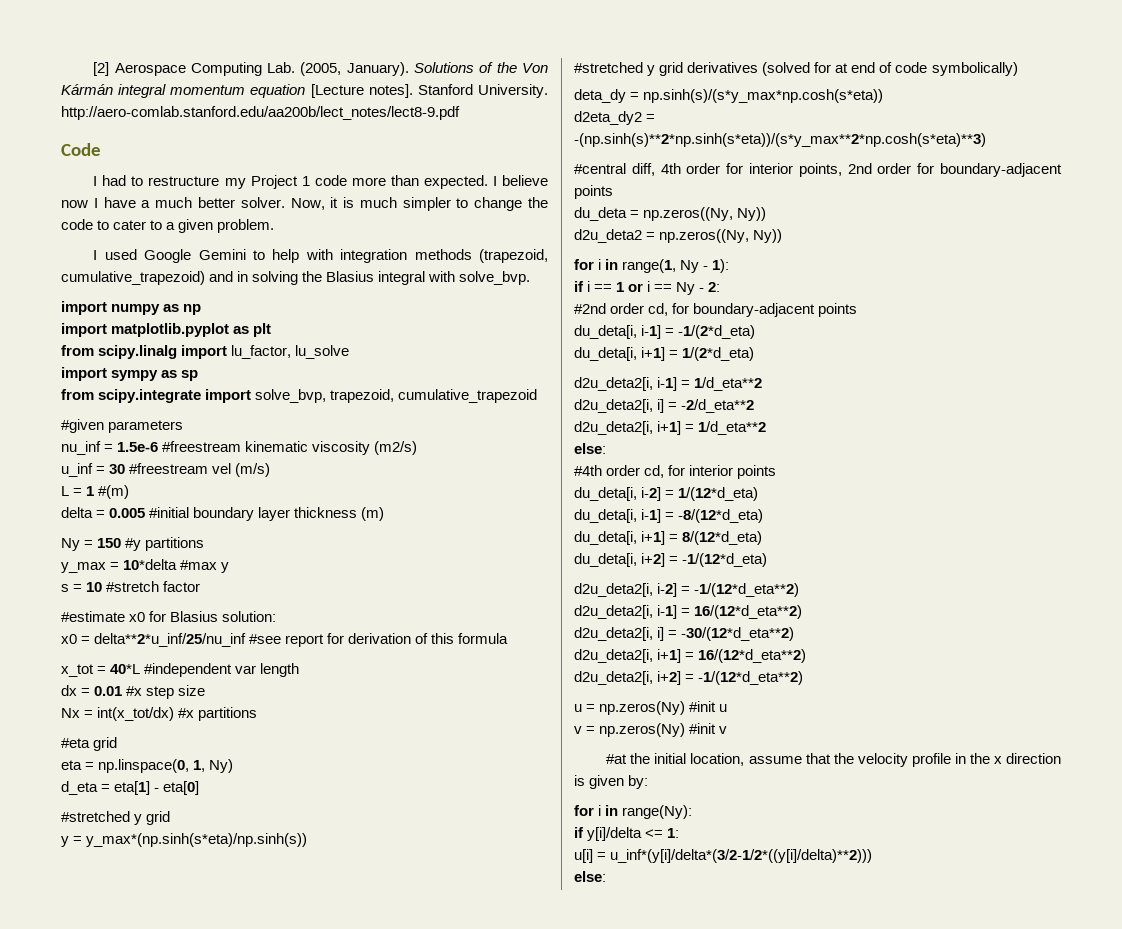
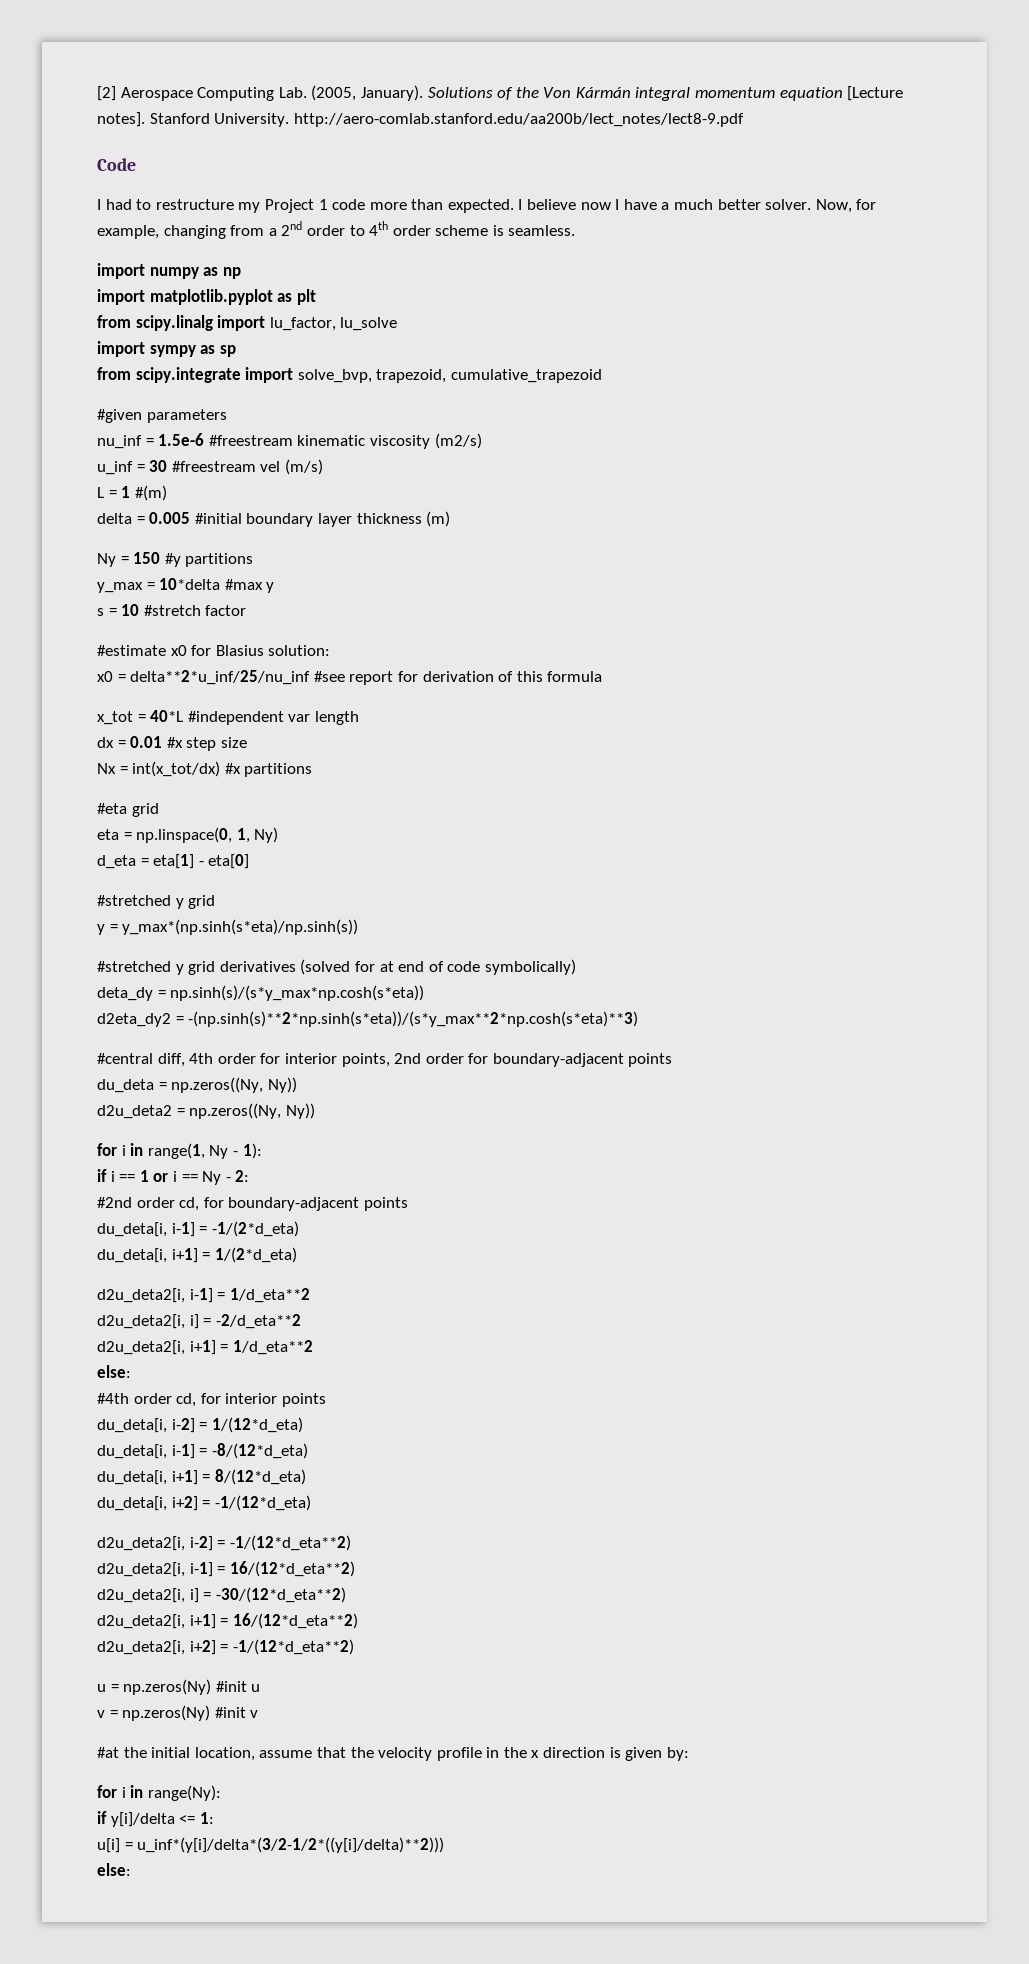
- Now, it is much simpler to change the code to cater to a given problem.
- I used Google Gemini to help with integration methods (trapezoid, cumulative_trapezoid) and in solving the Blasius integral with solve_bvp.
+ Now, for example, changing from a 2nd order to 4th order scheme is seamless.

